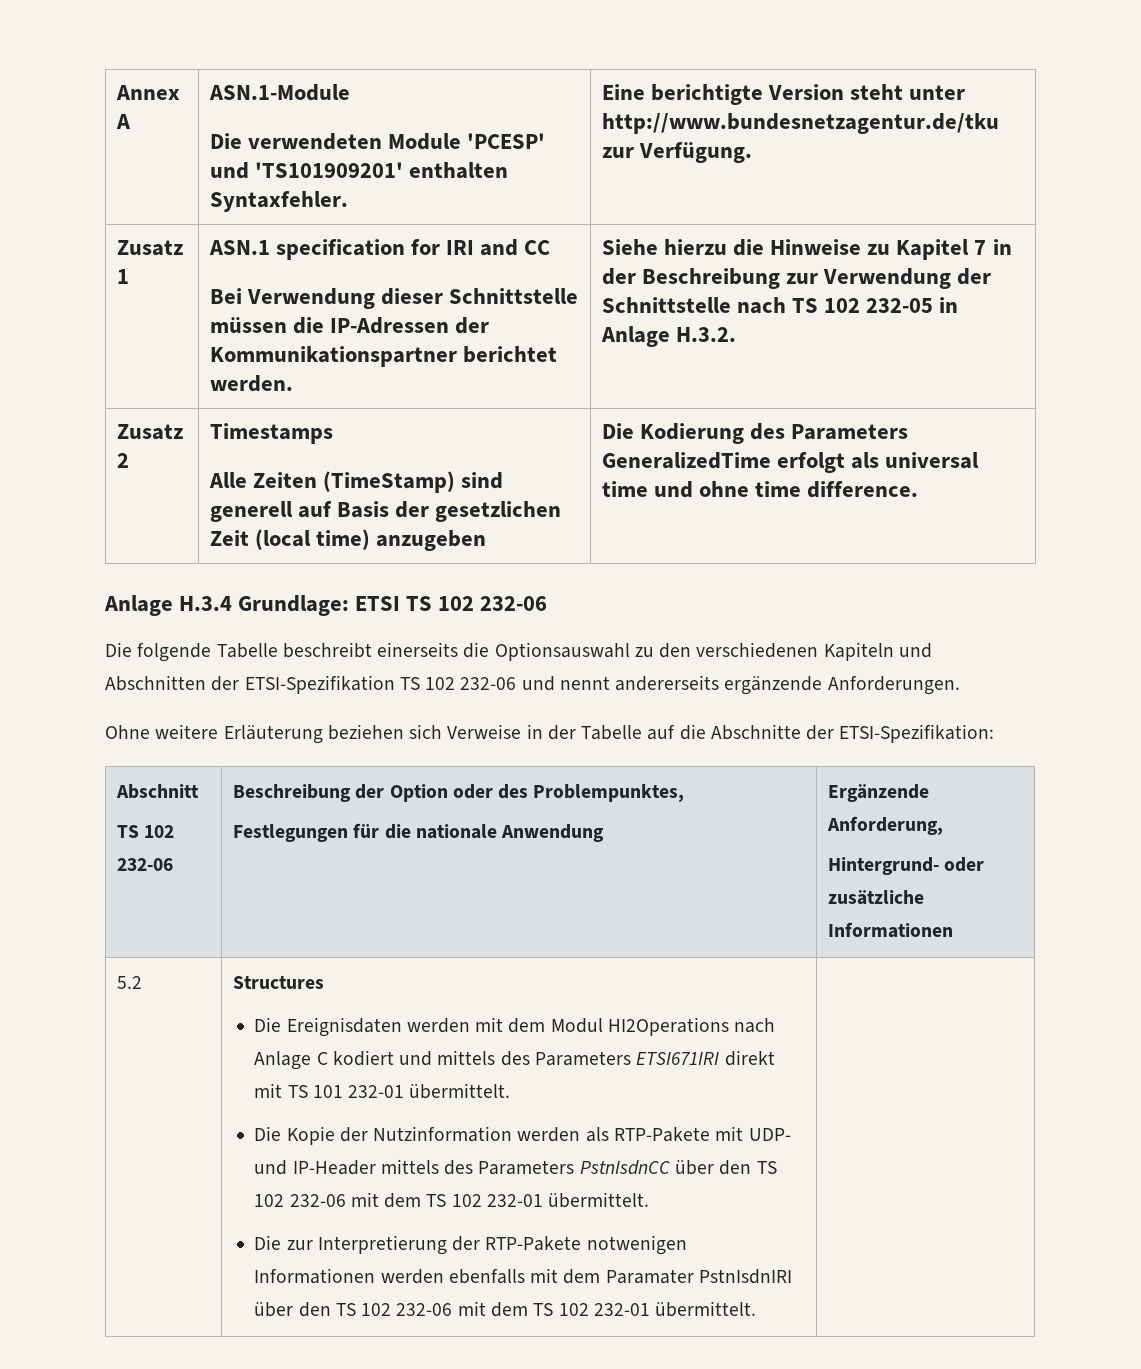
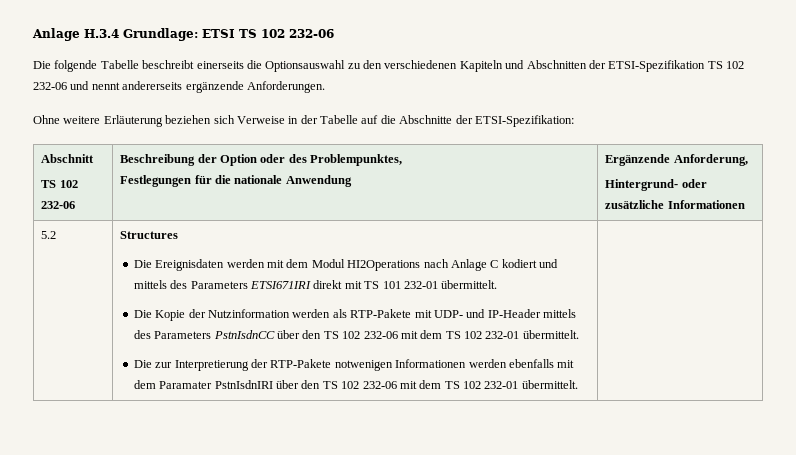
- Annex A | ASN.1-Module
- Die verwendeten Module 'PCESP' und 'TS101909201' enthalten Syntaxfehler. | Eine berichtigte Version steht unter http://www.bundesnetzagentur.de/tku zur Verfügung.
- Zusatz 1 | ASN.1 specification for IRI and CC
- Bei Verwendung dieser Schnittstelle müssen die IP-Adressen der Kommunikationspartner berichtet werden. | Siehe hierzu die Hinweise zu Kapitel 7 in der Beschreibung zur Verwendung der Schnittstelle nach TS 102 232-05 in Anlage H.3.2.
- Zusatz 2 | Timestamps
- Alle Zeiten (TimeStamp) sind generell auf Basis der gesetzlichen Zeit (local time) anzugeben | Die Kodierung des Parameters GeneralizedTime erfolgt als universal time und ohne time difference.

